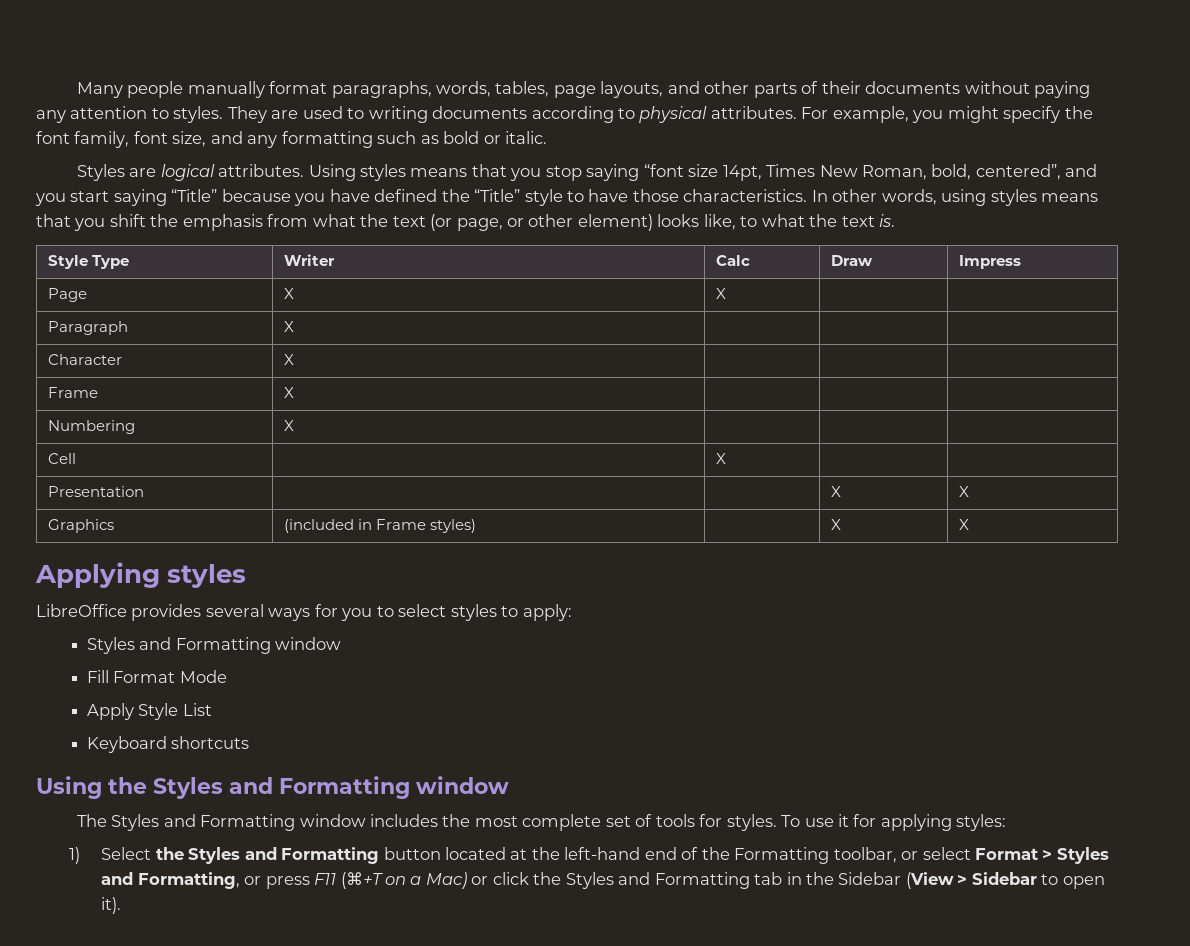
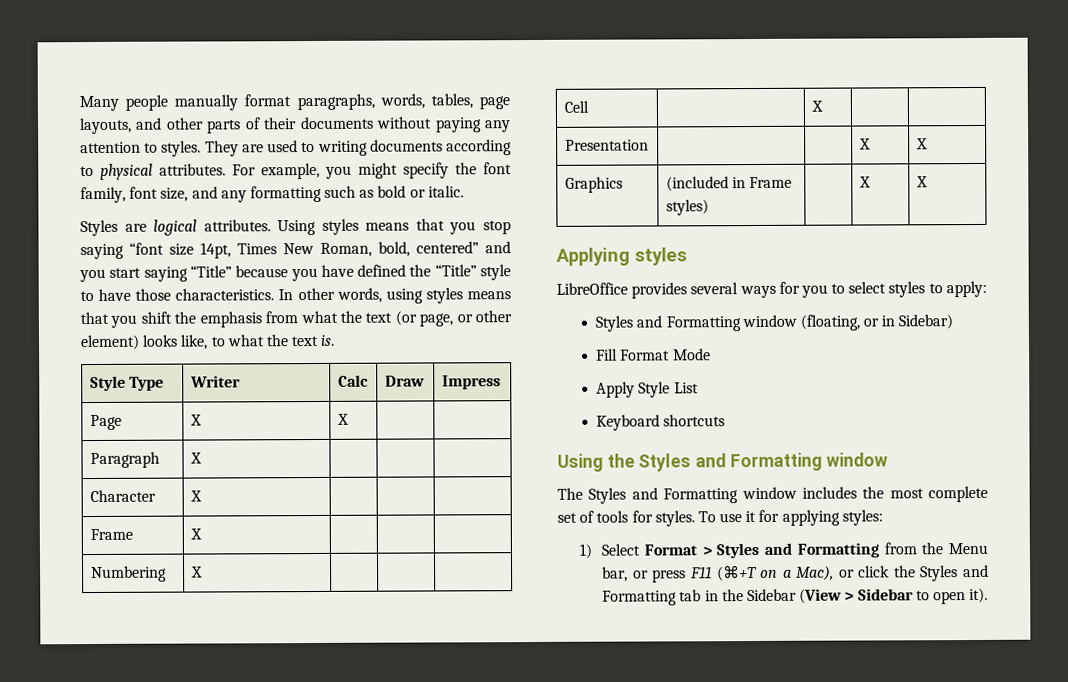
- Using styles means that you stop saying “font size 14pt, Times New Roman, bold, centered”, and you start saying “Title” because you have defined the “Title” style to have those characteristics.
+ Using styles means that you stop saying “font size 14pt, Times New Roman, bold, centered” and you start saying “Title” because you have defined the “Title” style to have those characteristics.
  LibreOffice provides several ways for you to select styles to apply:
- Styles and Formatting window
+ Styles and Formatting window (floating, or in Sidebar)
- 1) Select the Styles and Formatting button located at the left-hand end of the Formatting toolbar, or select Format > Styles and Formatting, or press F11 (⌘+T on a Mac) or click the Styles and Formatting tab in the Sidebar (View > Sidebar to open it).
+ 1) Select Format > Styles and Formatting from the Menu bar, or press F11 (⌘+T on a Mac), or click the Styles and Formatting tab in the Sidebar (View > Sidebar to open it).

